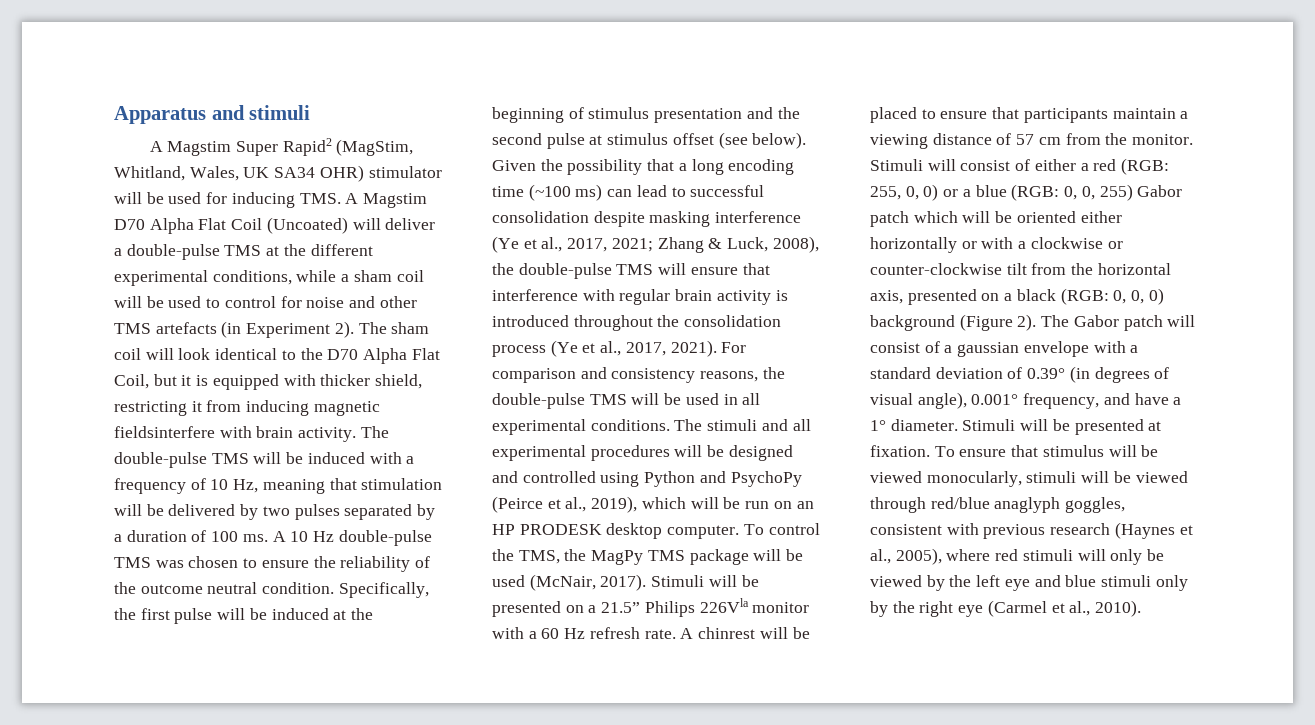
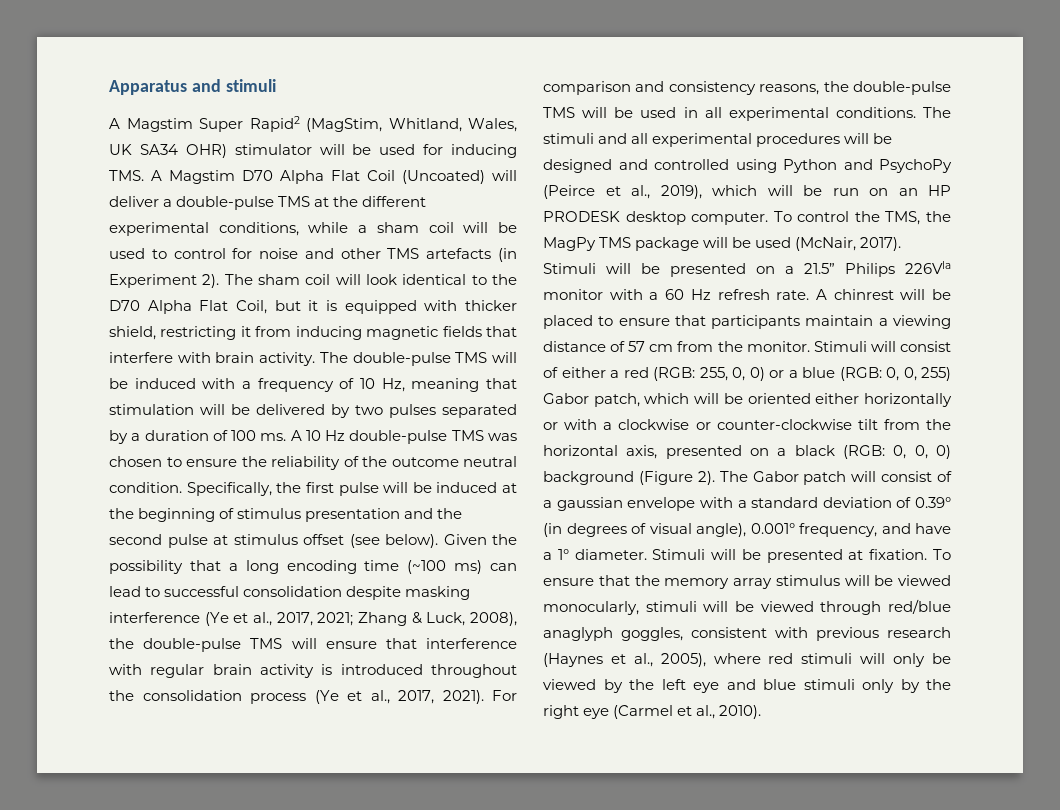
- The sham coil will look identical to the D70 Alpha Flat Coil, but it is equipped with thicker shield, restricting it from inducing magnetic fieldsinterfere with brain activity.
+ The sham coil will look identical to the D70 Alpha Flat Coil, but it is equipped with thicker shield, restricting it from inducing magnetic fields that interfere with brain activity.
- Stimuli will consist of either a red (RGB: 255, 0, 0) or a blue (RGB: 0, 0, 255) Gabor patch which will be oriented either horizontally or with a clockwise or counter-clockwise tilt from the horizontal axis, presented on a black (RGB: 0, 0, 0) background (Figure 2).
+ Stimuli will consist of either a red (RGB: 255, 0, 0) or a blue (RGB: 0, 0, 255) Gabor patch, which will be oriented either horizontally or with a clockwise or counter-clockwise tilt from the horizontal axis, presented on a black (RGB: 0, 0, 0) background (Figure 2).
- To ensure that stimulus will be viewed monocularly, stimuli will be viewed through red/blue anaglyph goggles, consistent with previous research (Haynes et al., 2005), where red stimuli will only be viewed by the left eye and blue stimuli only by the right eye (Carmel et al., 2010).
+ To ensure that the memory array stimulus will be viewed monocularly, stimuli will be viewed through red/blue anaglyph goggles, consistent with previous research (Haynes et al., 2005), where red stimuli will only be viewed by the left eye and blue stimuli only by the right eye (Carmel et al., 2010).

